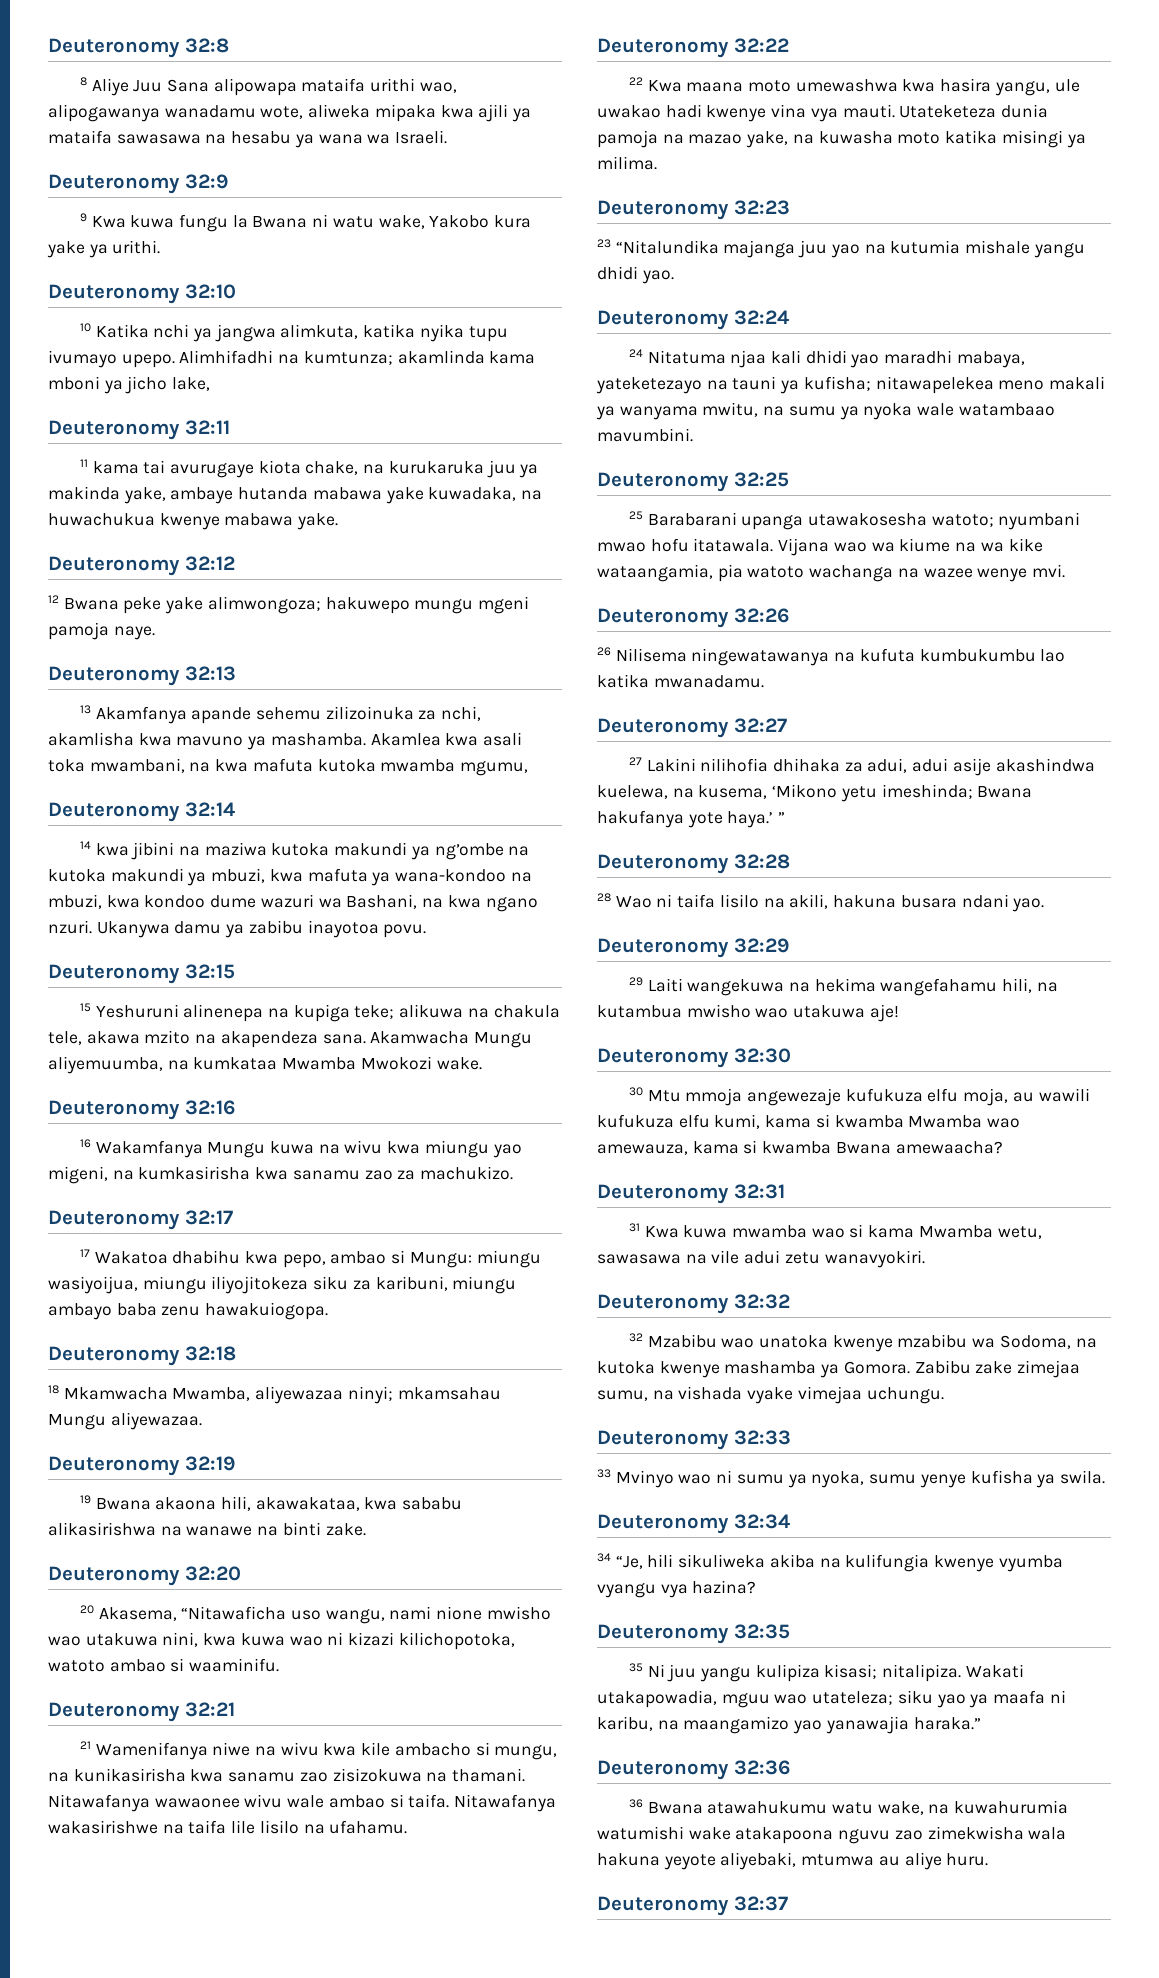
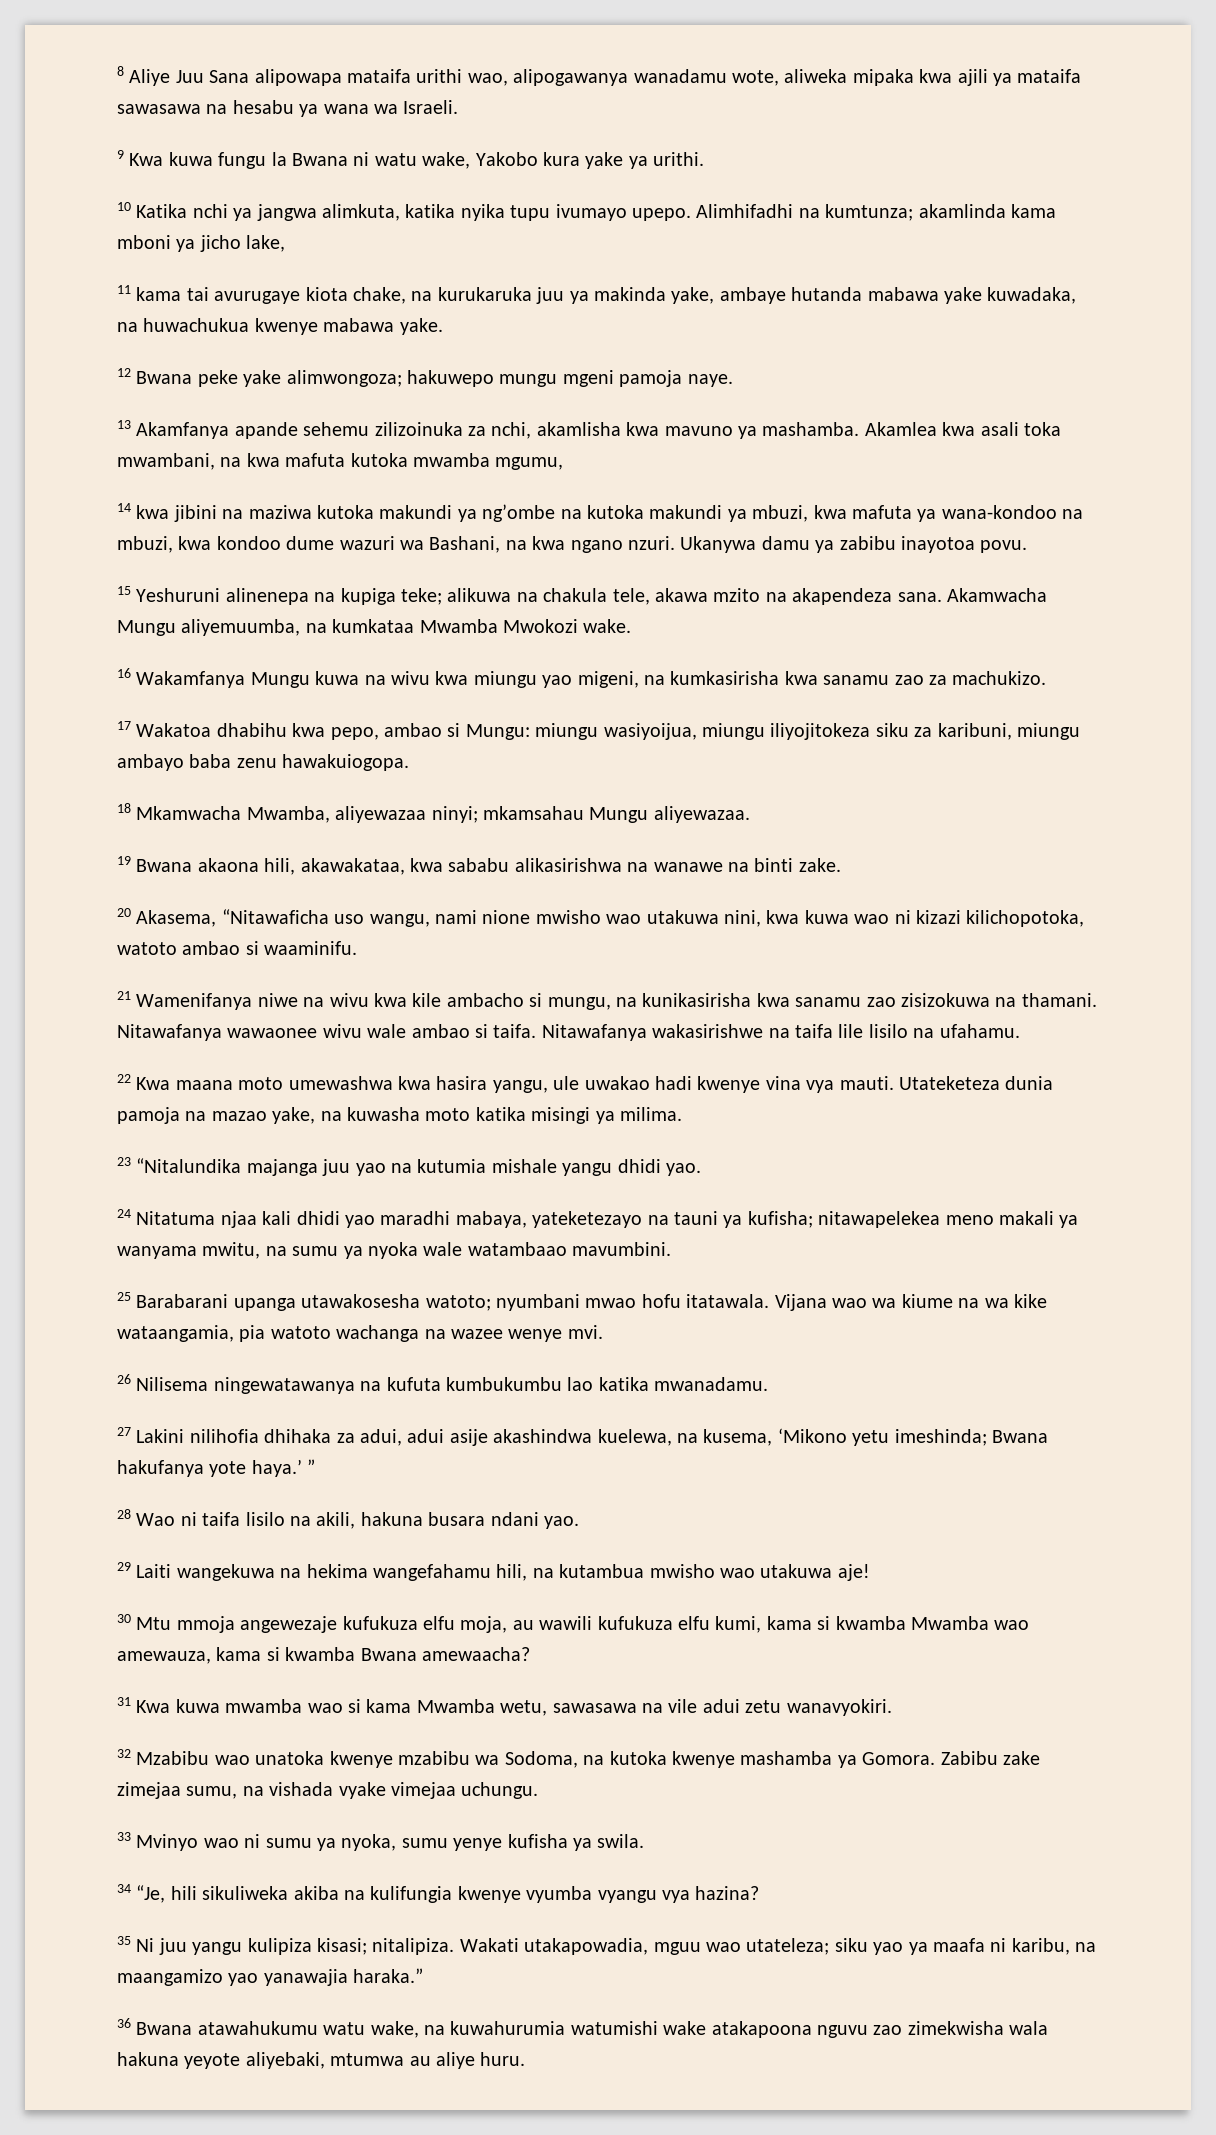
- Deuteronomy 32:8
- Deuteronomy 32:9
- Deuteronomy 32:10
- Deuteronomy 32:11
- Deuteronomy 32:12
- Deuteronomy 32:13
- Deuteronomy 32:14
- Deuteronomy 32:15
- Deuteronomy 32:16
- Deuteronomy 32:17
- Deuteronomy 32:18
- Deuteronomy 32:19
- Deuteronomy 32:20
- Deuteronomy 32:21
- Deuteronomy 32:22
- Deuteronomy 32:23
- Deuteronomy 32:24
- Deuteronomy 32:25
- Deuteronomy 32:26
- Deuteronomy 32:27
- Deuteronomy 32:28
- Deuteronomy 32:29
- Deuteronomy 32:30
- Deuteronomy 32:31
- Deuteronomy 32:32
- Deuteronomy 32:33
- Deuteronomy 32:34
- Deuteronomy 32:35
- Deuteronomy 32:36
- Deuteronomy 32:37

